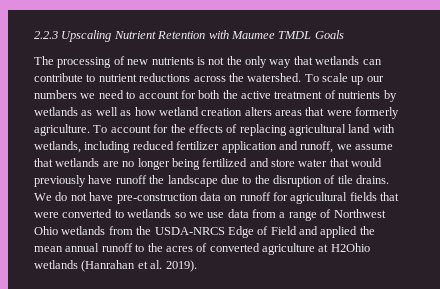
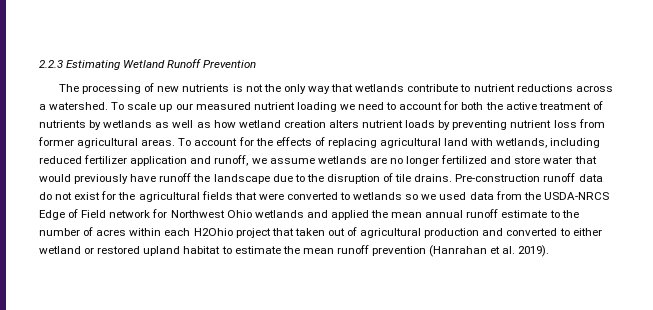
- 2.2.3 Upscaling Nutrient Retention with Maumee TMDL Goals
+ 2.2.3 Estimating Wetland Runoff Prevention
- The processing of new nutrients is not the only way that wetlands can contribute to nutrient reductions across the watershed.
+ The processing of new nutrients is not the only way that wetlands contribute to nutrient reductions across a watershed.
- To scale up our numbers we need to account for both the active treatment of nutrients by wetlands as well as how wetland creation alters areas that were formerly agriculture.
+ To scale up our measured nutrient loading we need to account for both the active treatment of nutrients by wetlands as well as how wetland creation alters nutrient loads by preventing nutrient loss from former agricultural areas.
- To account for the effects of replacing agricultural land with wetlands, including reduced fertilizer application and runoff, we assume that wetlands are no longer being fertilized and store water that would previously have runoff the landscape due to the disruption of tile drains.
+ To account for the effects of replacing agricultural land with wetlands, including reduced fertilizer application and runoff, we assume wetlands are no longer fertilized and store water that would previously have runoff the landscape due to the disruption of tile drains.
- We do not have pre-construction data on runoff for agricultural fields that were converted to wetlands so we use data from a range of Northwest Ohio wetlands from the USDA-NRCS Edge of Field and applied the mean annual runoff to the acres of converted agriculture at H2Ohio wetlands (Hanrahan et al. 2019).
+ Pre-construction runoff data do not exist for the agricultural fields that were converted to wetlands so we used data from the USDA-NRCS Edge of Field network for Northwest Ohio wetlands and applied the mean annual runoff estimate to the number of acres within each H2Ohio project that taken out of agricultural production and converted to either wetland or restored upland habitat to estimate the mean runoff prevention (Hanrahan et al. 2019).

